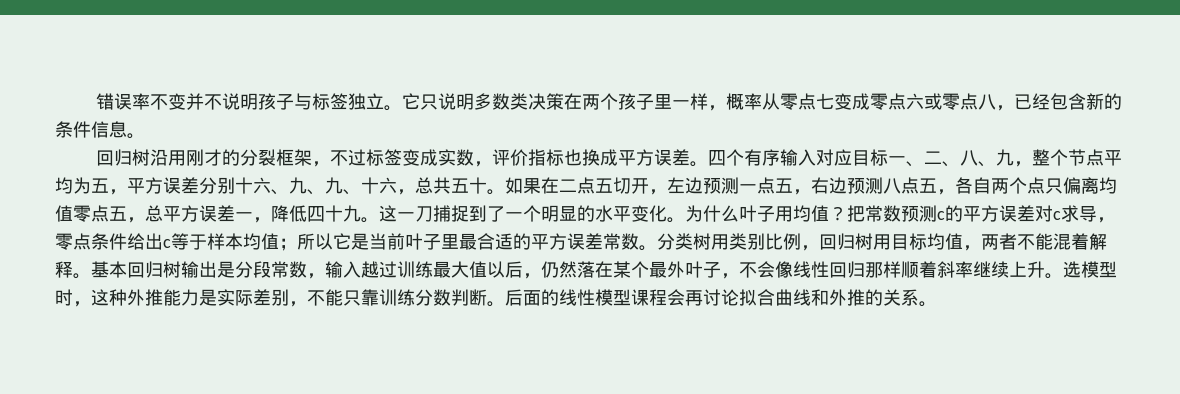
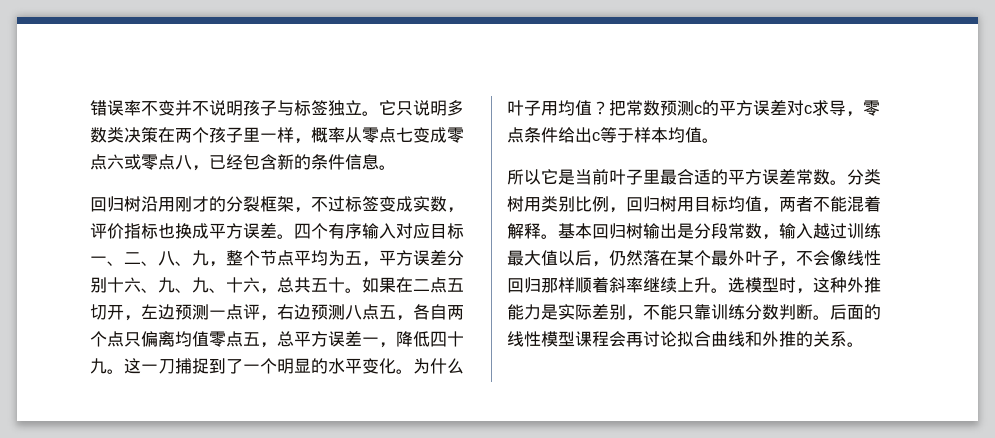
- 如果在二点五切开，左边预测一点五，右边预测八点五，各自两个点只偏离均值零点五，总平方误差一，降低四十九。
+ 如果在二点五切开，左边预测一点评，右边预测八点五，各自两个点只偏离均值零点五，总平方误差一，降低四十九。
- 把常数预测c的平方误差对c求导，零点条件给出c等于样本均值；所以它是当前叶子里最合适的平方误差常数。
+ 把常数预测c的平方误差对c求导，零点条件给出c等于样本均值。
+ 所以它是当前叶子里最合适的平方误差常数。

